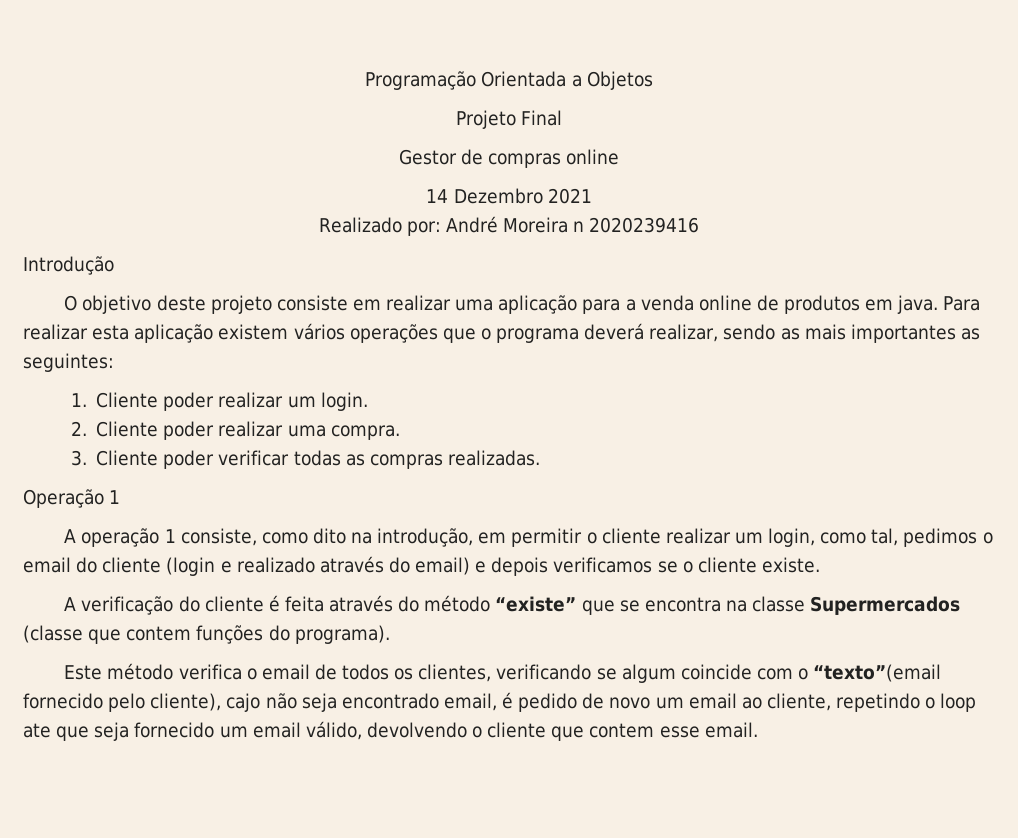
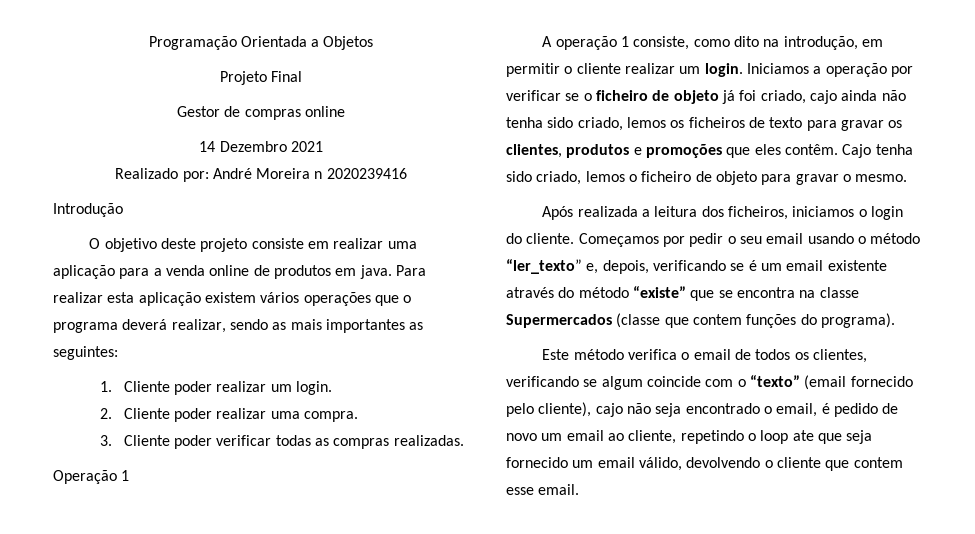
- A operação 1 consiste, como dito na introdução, em permitir o cliente realizar um login, como tal, pedimos o email do cliente (login e realizado através do email) e depois verificamos se o cliente existe.
- A verificação do cliente é feita através do método “existe” que se encontra na classe Supermercados (classe que contem funções do programa).
+ A operação 1 consiste, como dito na introdução, em permitir o cliente realizar um login. Iniciamos a operação por verificar se o ficheiro de objeto já foi criado, cajo ainda não tenha sido criado, lemos os ficheiros de texto para gravar os clientes, produtos e promoções que eles contêm. Cajo tenha sido criado, lemos o ficheiro de objeto para gravar o mesmo.
+ Após realizada a leitura dos ficheiros, iniciamos o login do cliente. Começamos por pedir o seu email usando o método “ler_texto” e, depois, verificando se é um email existente através do método “existe” que se encontra na classe Supermercados (classe que contem funções do programa).
- Este método verifica o email de todos os clientes, verificando se algum coincide com o “texto”(email fornecido pelo cliente), cajo não seja encontrado email, é pedido de novo um email ao cliente, repetindo o loop ate que seja fornecido um email válido, devolvendo o cliente que contem esse email.
+ Este método verifica o email de todos os clientes, verificando se algum coincide com o “texto” (email fornecido pelo cliente), cajo não seja encontrado o email, é pedido de novo um email ao cliente, repetindo o loop ate que seja fornecido um email válido, devolvendo o cliente que contem esse email.

